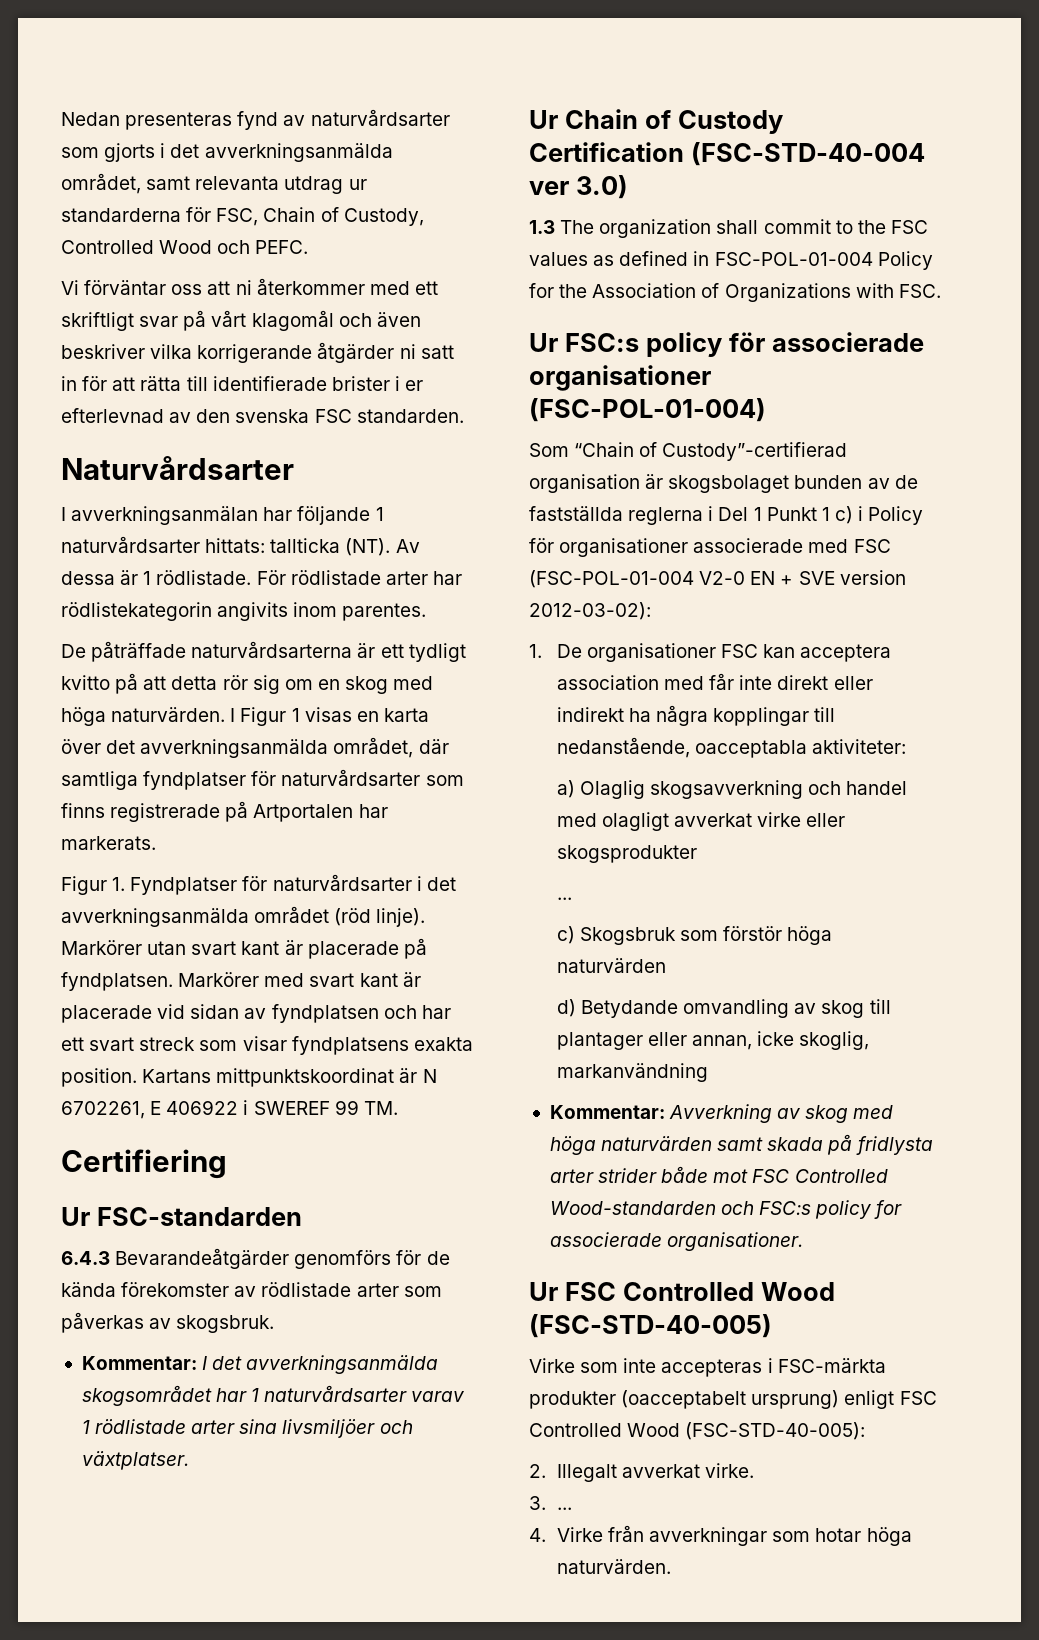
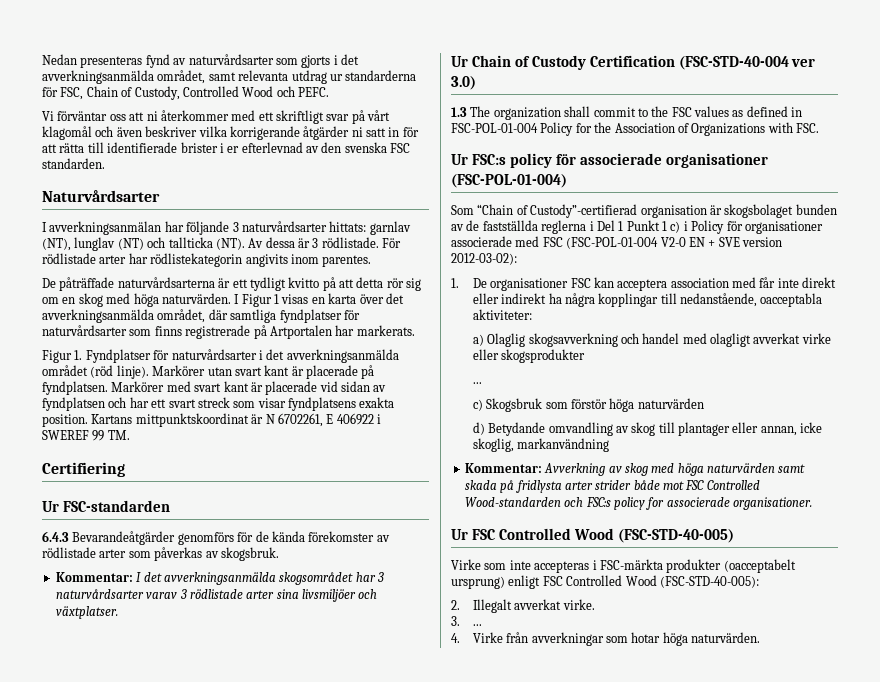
- I avverkningsanmälan har följande 1 naturvårdsarter hittats: tallticka (NT). Av dessa är 1 rödlistade.
+ I avverkningsanmälan har följande 3 naturvårdsarter hittats: garnlav (NT), lunglav (NT) och tallticka (NT). Av dessa är 3 rödlistade.
- Kommentar: I det avverkningsanmälda skogsområdet har 1 naturvårdsarter varav 1 rödlistade arter sina livsmiljöer och växtplatser.
+ Kommentar: I det avverkningsanmälda skogsområdet har 3 naturvårdsarter varav 3 rödlistade arter sina livsmiljöer och växtplatser.

